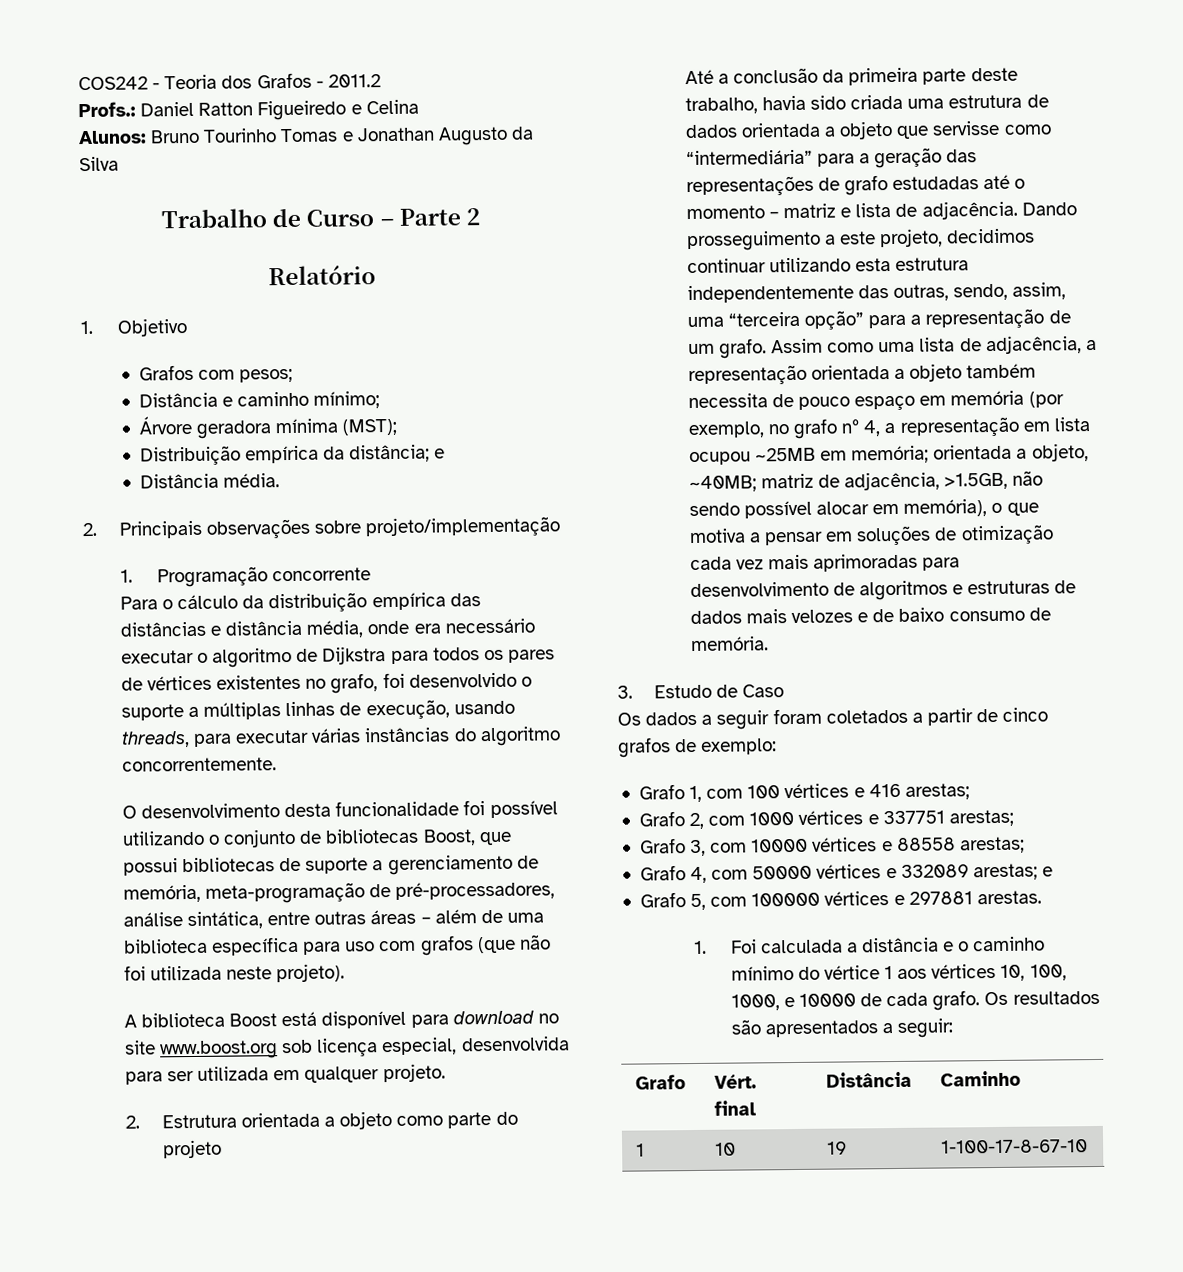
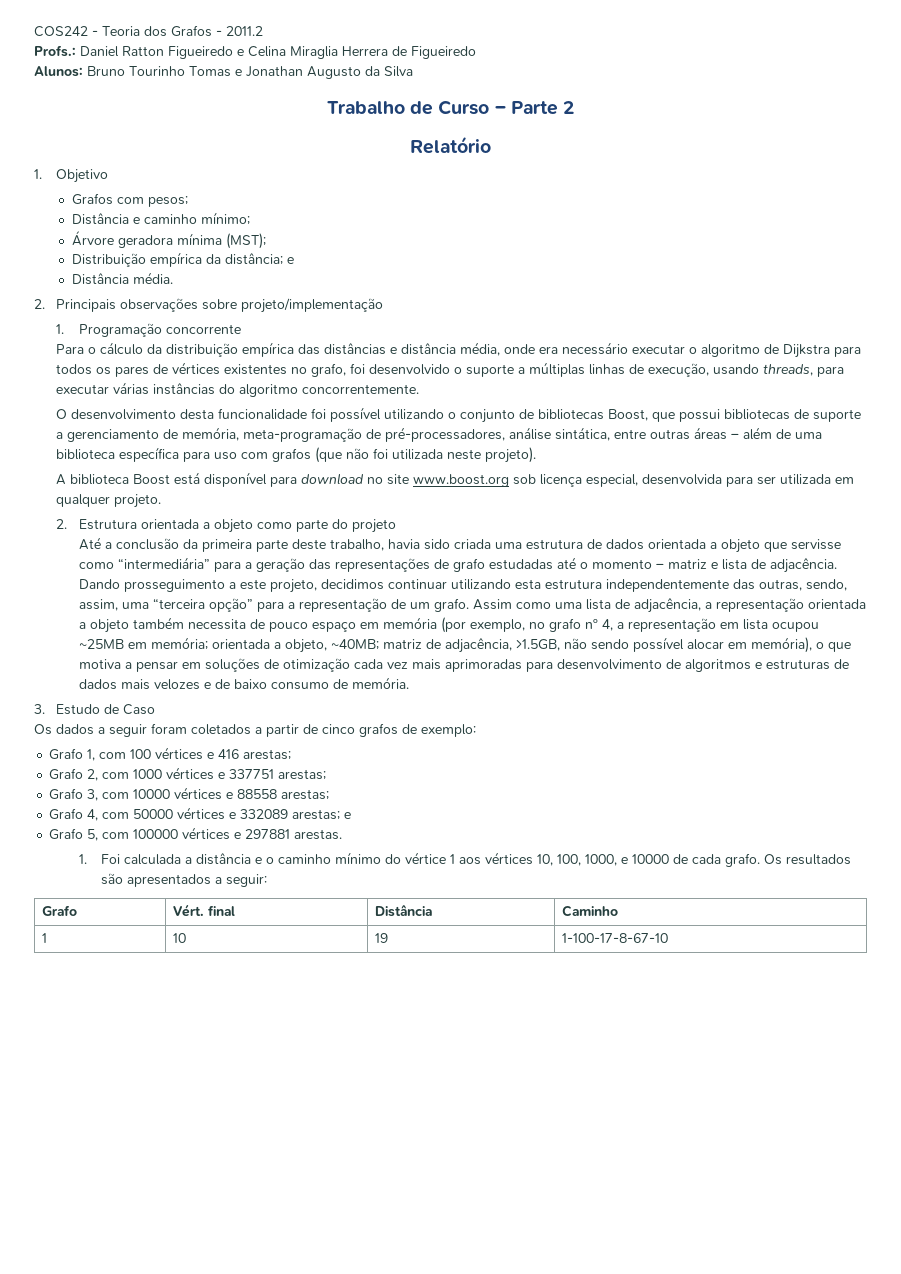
- Profs.: Daniel Ratton Figueiredo e Celina
+ Profs.: Daniel Ratton Figueiredo e Celina Miraglia Herrera de Figueiredo

